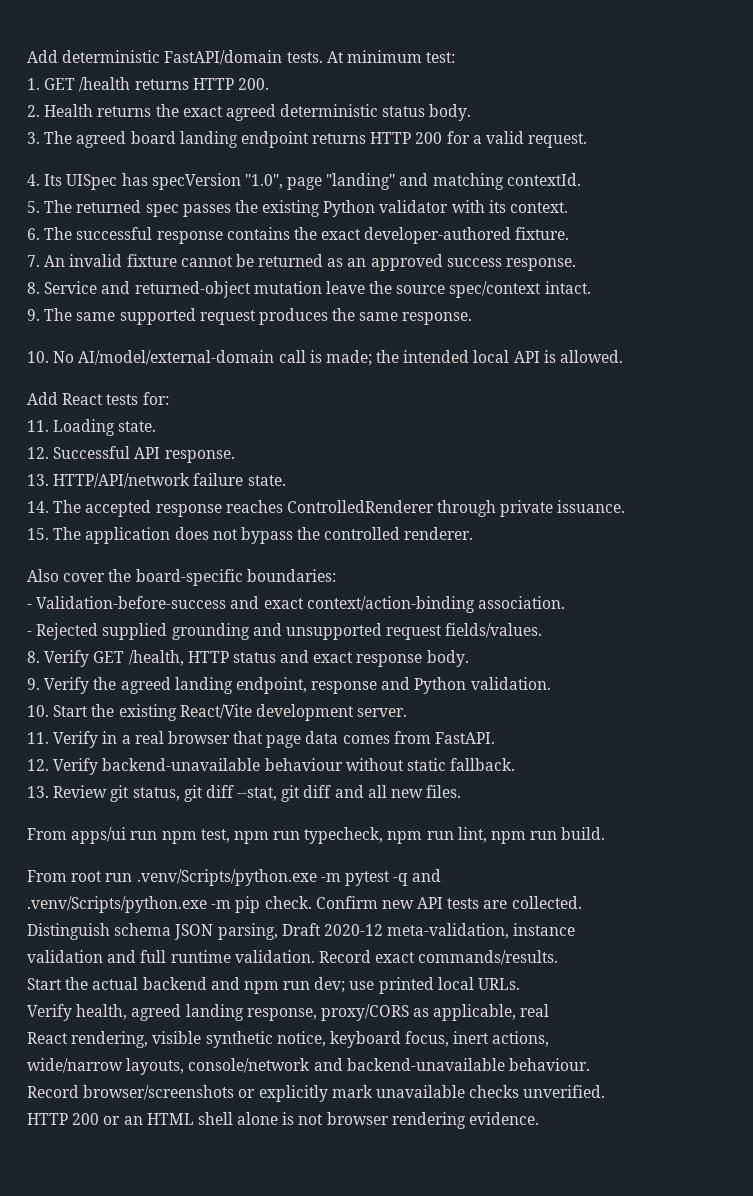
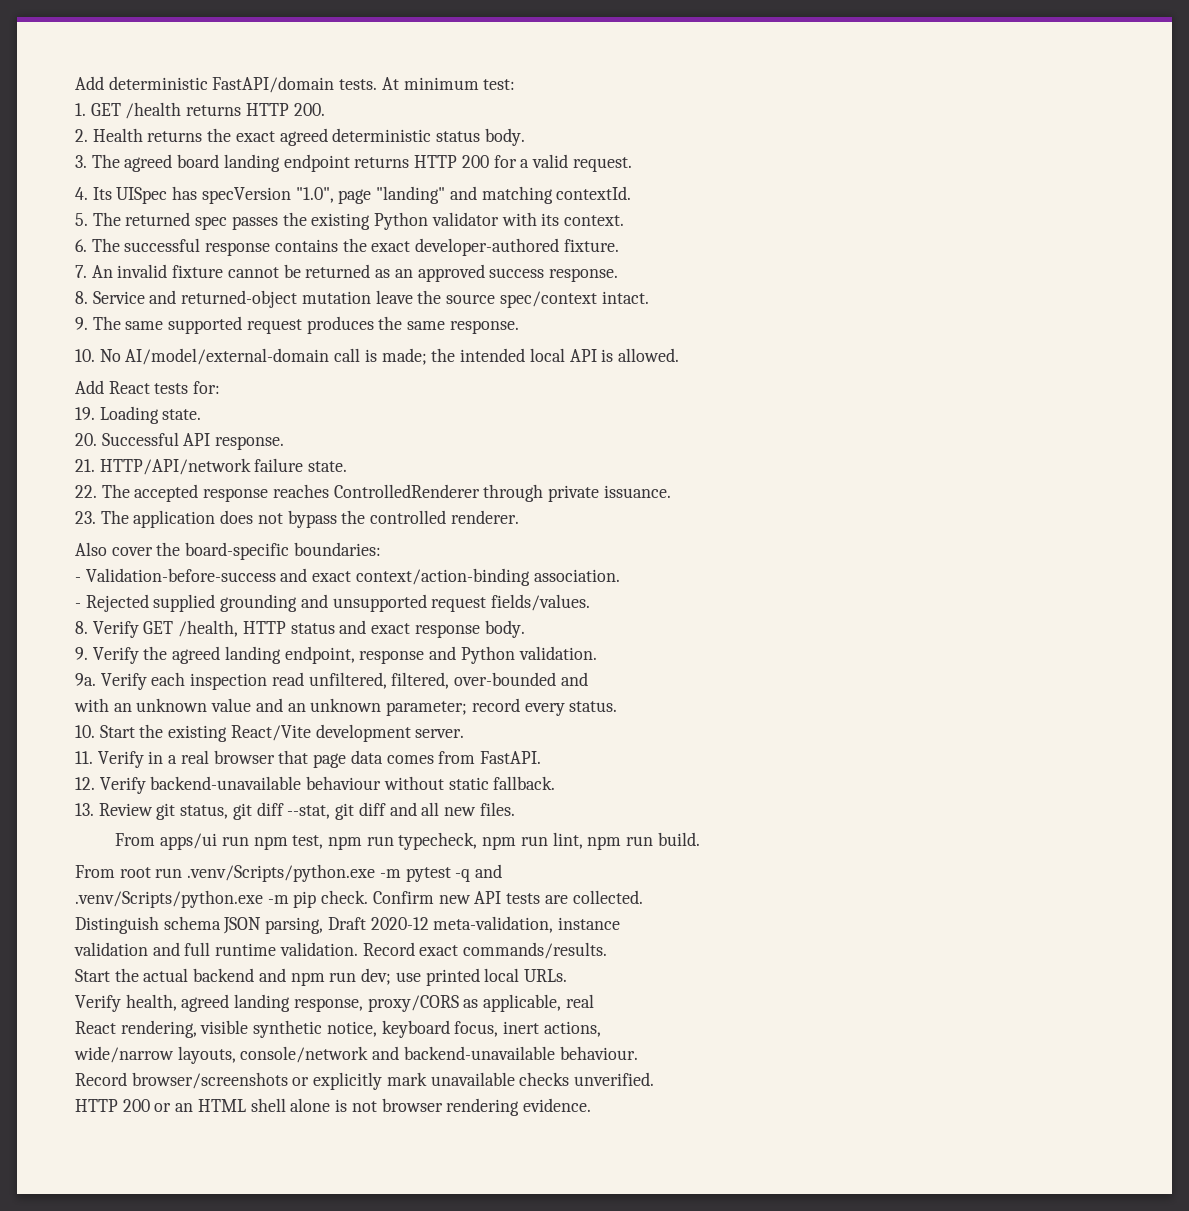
- 11. Loading state.
+ 19. Loading state.
- 12. Successful API response.
+ 20. Successful API response.
- 13. HTTP/API/network failure state.
+ 21. HTTP/API/network failure state.
- 14. The accepted response reaches ControlledRenderer through private issuance.
+ 22. The accepted response reaches ControlledRenderer through private issuance.
- 15. The application does not bypass the controlled renderer.
+ 23. The application does not bypass the controlled renderer.
+ 9a. Verify each inspection read unfiltered, filtered, over-bounded and
+ with an unknown value and an unknown parameter; record every status.

